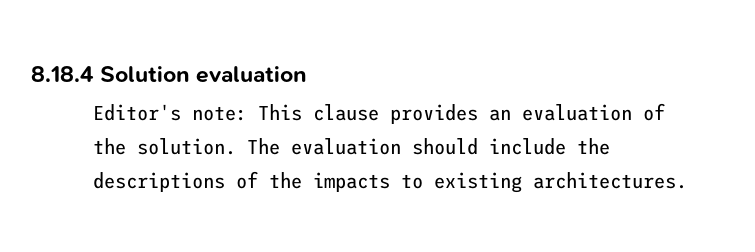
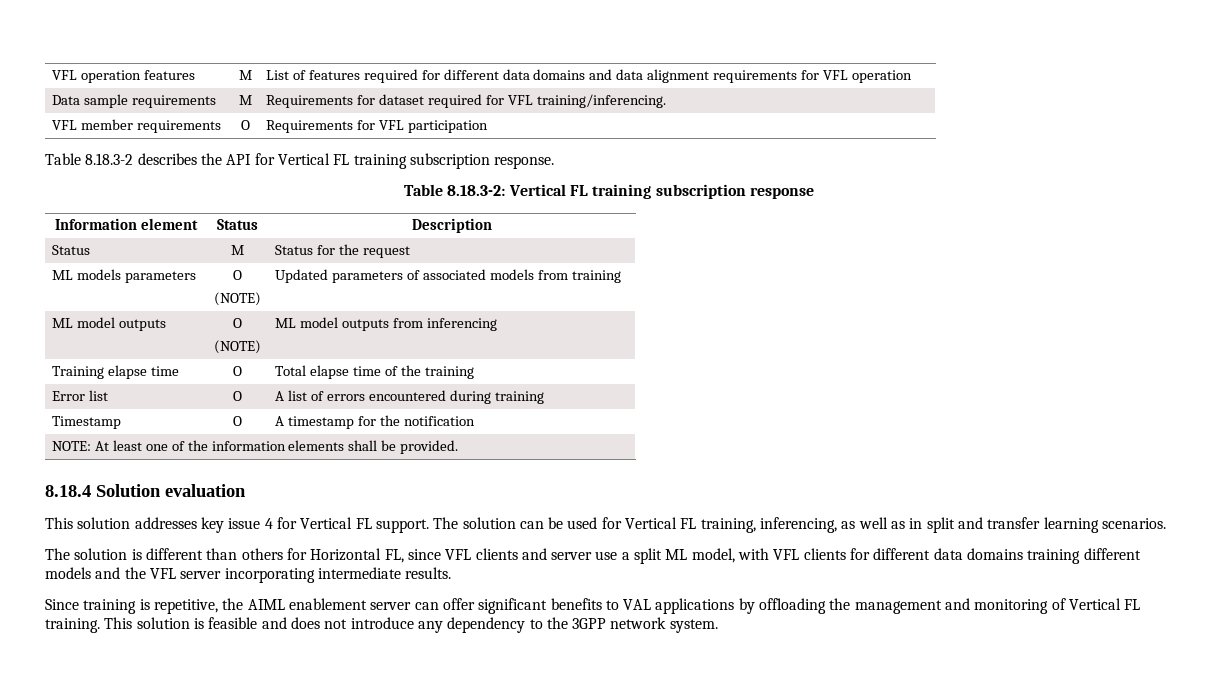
+ VFL operation features | M | List of features required for different data domains and data alignment requirements for VFL operation
+ Data sample requirements | M | Requirements for dataset required for VFL training/inferencing.
+ VFL member requirements | O | Requirements for VFL participation
+ Table 8.18.3-2 describes the API for Vertical FL training subscription response.
+ Table 8.18.3-2: Vertical FL training subscription response
+ Information element | Status | Description
+ Status | M | Status for the request
+ ML models parameters | O
+ (NOTE) | Updated parameters of associated models from training
+ ML model outputs | O
+ (NOTE) | ML model outputs from inferencing
+ Training elapse time | O | Total elapse time of the training
+ Error list | O | A list of errors encountered during training
+ Timestamp | O | A timestamp for the notification
+ NOTE: At least one of the information elements shall be provided.
  8.18.4 Solution evaluation
- Editor's note: This clause provides an evaluation of the solution. The evaluation should include the descriptions of the impacts to existing architectures.
+ This solution addresses key issue 4 for Vertical FL support. The solution can be used for Vertical FL training, inferencing, as well as in split and transfer learning scenarios.
+ The solution is different than others for Horizontal FL, since VFL clients and server use a split ML model, with VFL clients for different data domains training different models and the VFL server incorporating intermediate results.
+ Since training is repetitive, the AIML enablement server can offer significant benefits to VAL applications by offloading the management and monitoring of Vertical FL training. This solution is feasible and does not introduce any dependency to the 3GPP network system.

